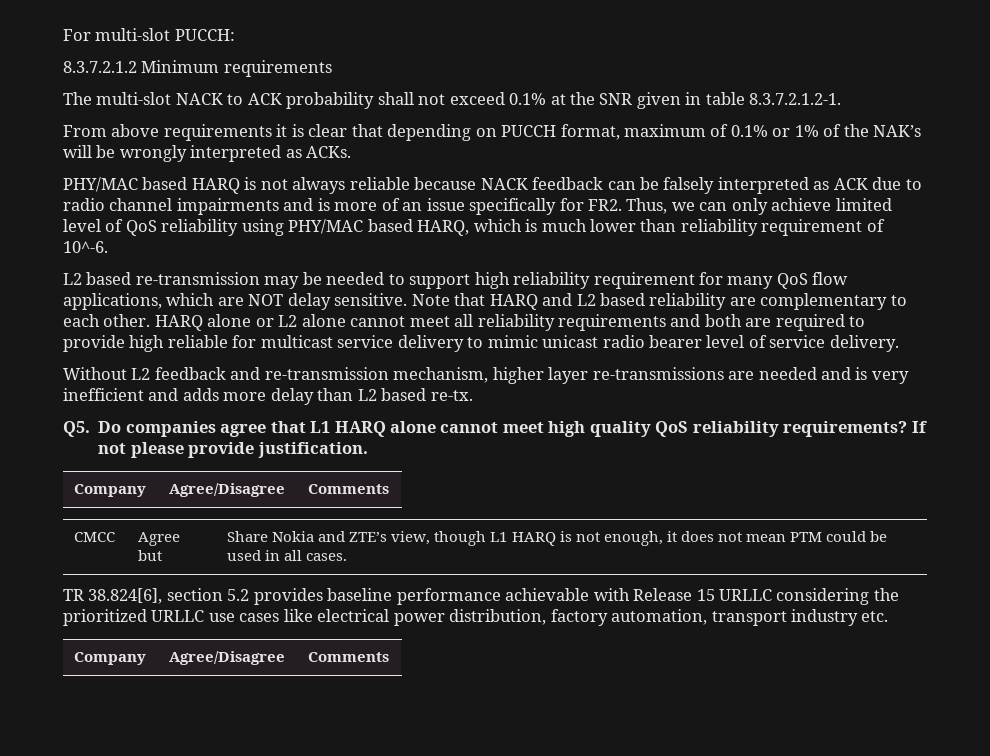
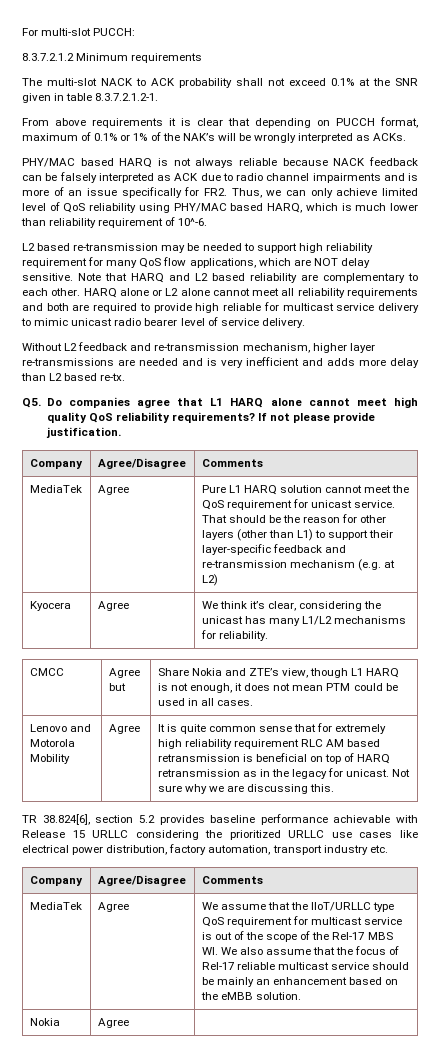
+ MediaTek | Agree | Pure L1 HARQ solution cannot meet the QoS requirement for unicast service. That should be the reason for other layers (other than L1) to support their layer-specific feedback and re-transmission mechanism (e.g. at L2)
+ Kyocera | Agree | We think it’s clear, considering the unicast has many L1/L2 mechanisms for reliability.
+ Lenovo and Motorola Mobility | Agree | It is quite common sense that for extremely high reliability requirement RLC AM based retransmission is beneficial on top of HARQ retransmission as in the legacy for unicast. Not sure why we are discussing this.
+ MediaTek | Agree | We assume that the IIoT/URLLC type QoS requirement for multicast service is out of the scope of the Rel-17 MBS WI. We also assume that the focus of Rel-17 reliable multicast service should be mainly an enhancement based on the eMBB solution.
+ Nokia | Agree |

